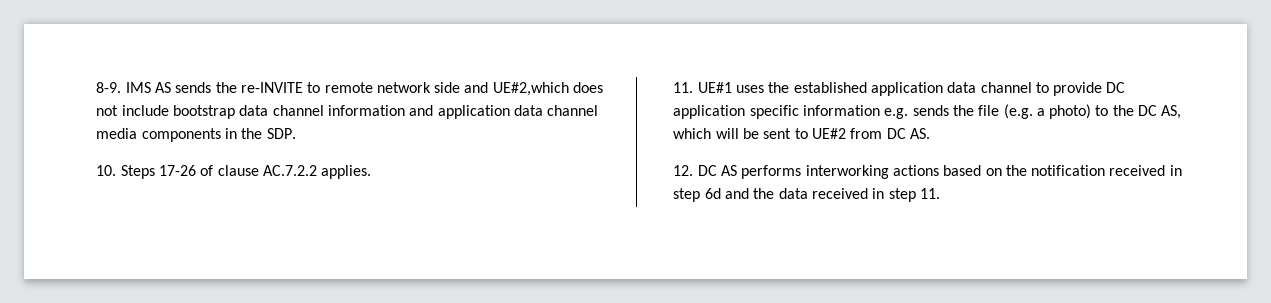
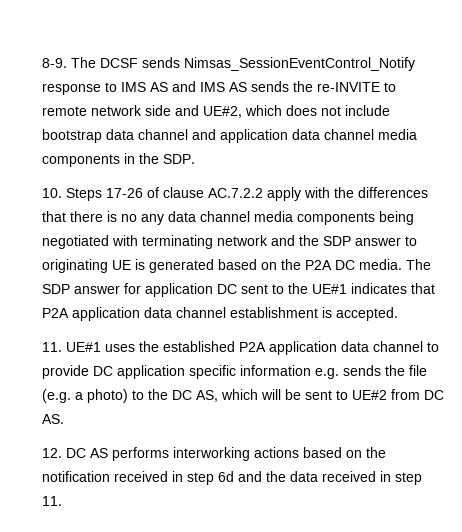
- IMS AS sends the re-INVITE to remote network side and UE#2,which does not include bootstrap data channel information and application data channel media components in the SDP.
+ The DCSF sends Nimsas_SessionEventControl_Notify response to IMS AS and IMS AS sends the re-INVITE to remote network side and UE#2, which does not include bootstrap data channel and application data channel media components in the SDP.
- 10. Steps 17-26 of clause AC.7.2.2 applies.
+ 10. Steps 17-26 of clause AC.7.2.2 apply with the differences that there is no any data channel media components being negotiated with terminating network and the SDP answer to originating UE is generated based on the P2A DC media. The SDP answer for application DC sent to the UE#1 indicates that P2A application data channel establishment is accepted.
- 11. UE#1 uses the established application data channel to provide DC application specific information e.g. sends the file (e.g. a photo) to the DC AS, which will be sent to UE#2 from DC AS.
+ 11. UE#1 uses the established P2A application data channel to provide DC application specific information e.g. sends the file (e.g. a photo) to the DC AS, which will be sent to UE#2 from DC AS.

